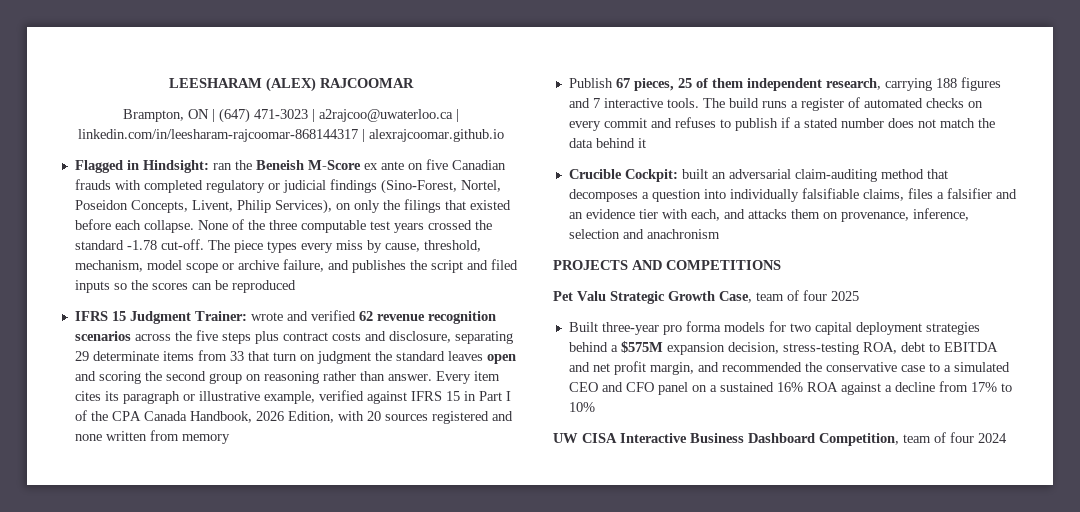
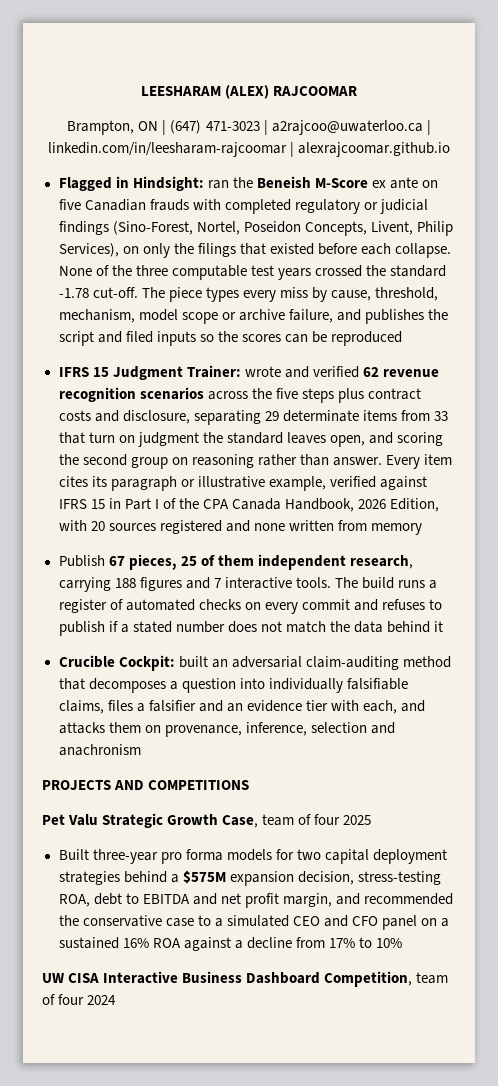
- Brampton, ON | (647) 471-3023 | a2rajcoo@uwaterloo.ca | linkedin.com/in/leesharam-rajcoomar-868144317 | alexrajcoomar.github.io
+ Brampton, ON | (647) 471-3023 | a2rajcoo@uwaterloo.ca | linkedin.com/in/leesharam-rajcoomar | alexrajcoomar.github.io
- IFRS 15 Judgment Trainer: wrote and verified 62 revenue recognition scenarios across the five steps plus contract costs and disclosure, separating 29 determinate items from 33 that turn on judgment the standard leaves open and scoring the second group on reasoning rather than answer.
+ IFRS 15 Judgment Trainer: wrote and verified 62 revenue recognition scenarios across the five steps plus contract costs and disclosure, separating 29 determinate items from 33 that turn on judgment the standard leaves open, and scoring the second group on reasoning rather than answer.

